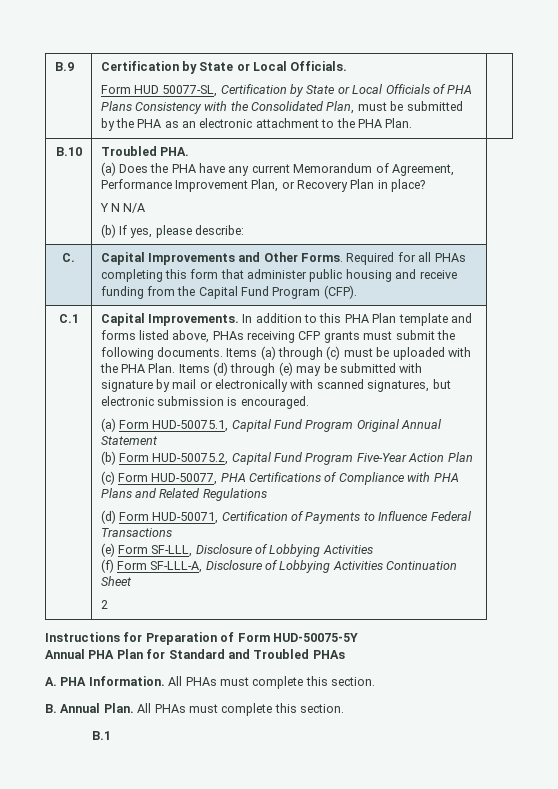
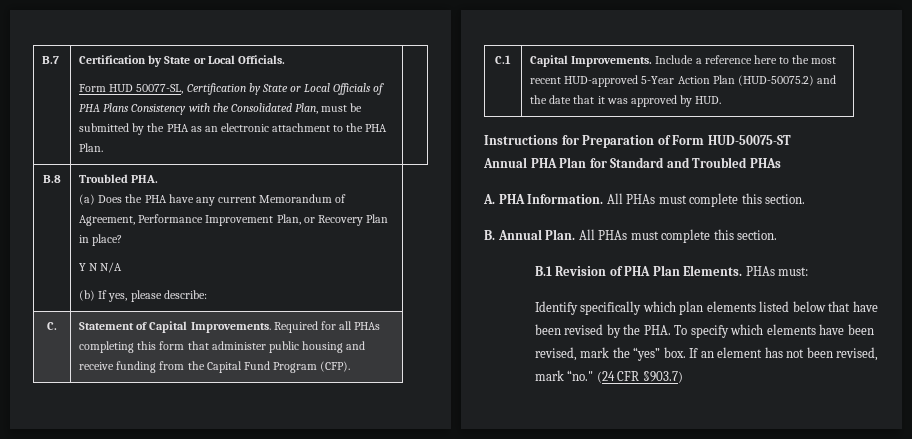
- B.9 | Certification by State or Local Officials.
+ B.7 | Certification by State or Local Officials.
- B.10 | Troubled PHA.
+ B.8 | Troubled PHA.
- C. | Capital Improvements and Other Forms. Required for all PHAs completing this form that administer public housing and receive funding from the Capital Fund Program (CFP).
+ C. | Statement of Capital Improvements. Required for all PHAs completing this form that administer public housing and receive funding from the Capital Fund Program (CFP).
- In addition to this PHA Plan template and forms listed above, PHAs receiving CFP grants must submit the following documents. Items (a) through (c) must be uploaded with the PHA Plan. Items (d) through (e) may be submitted with signature by mail or electronically with scanned signatures, but electronic submission is encouraged.
- (a) Form HUD-50075.1, Capital Fund Program Original Annual Statement
- (b) Form HUD-50075.2, Capital Fund Program Five-Year Action Plan
- (c) Form HUD-50077, PHA Certifications of Compliance with PHA Plans and Related Regulations
- (d) Form HUD-50071, Certification of Payments to Influence Federal Transactions
- (e) Form SF-LLL, Disclosure of Lobbying Activities
- (f) Form SF-LLL-A, Disclosure of Lobbying Activities Continuation Sheet
- 2
+ Include a reference here to the most recent HUD-approved 5-Year Action Plan (HUD-50075.2) and the date that it was approved by HUD.
- Instructions for Preparation of Form HUD-50075-5Y
+ Instructions for Preparation of Form HUD-50075-ST
- B.1
+ B.1 Revision of PHA Plan Elements. PHAs must:
+ Identify specifically which plan elements listed below that have been revised by the PHA. To specify which elements have been revised, mark the “yes” box. If an element has not been revised, mark “no." (24 CFR §903.7)

